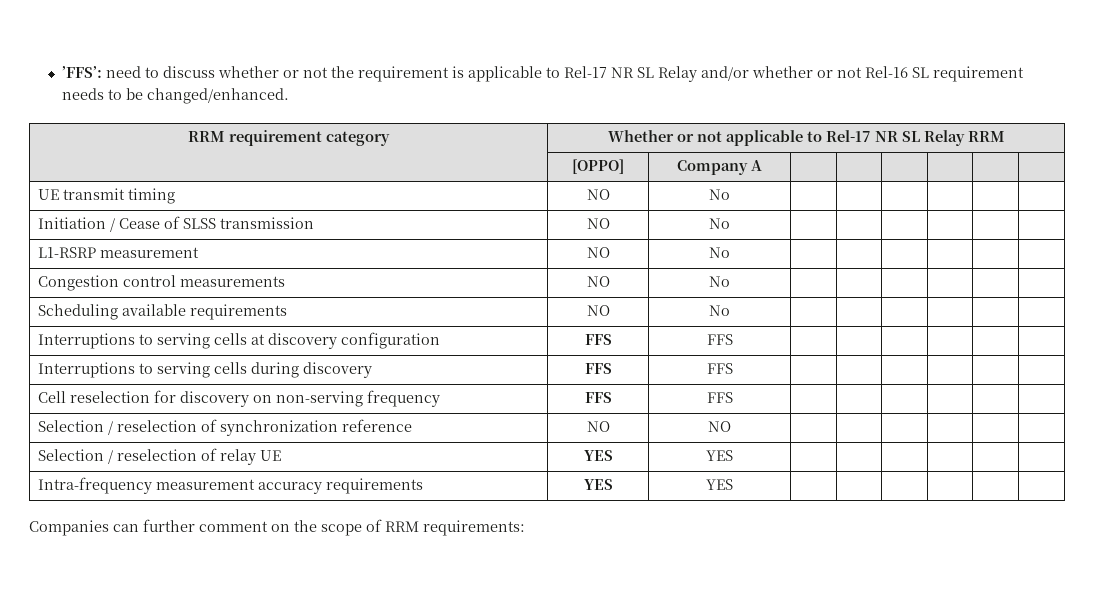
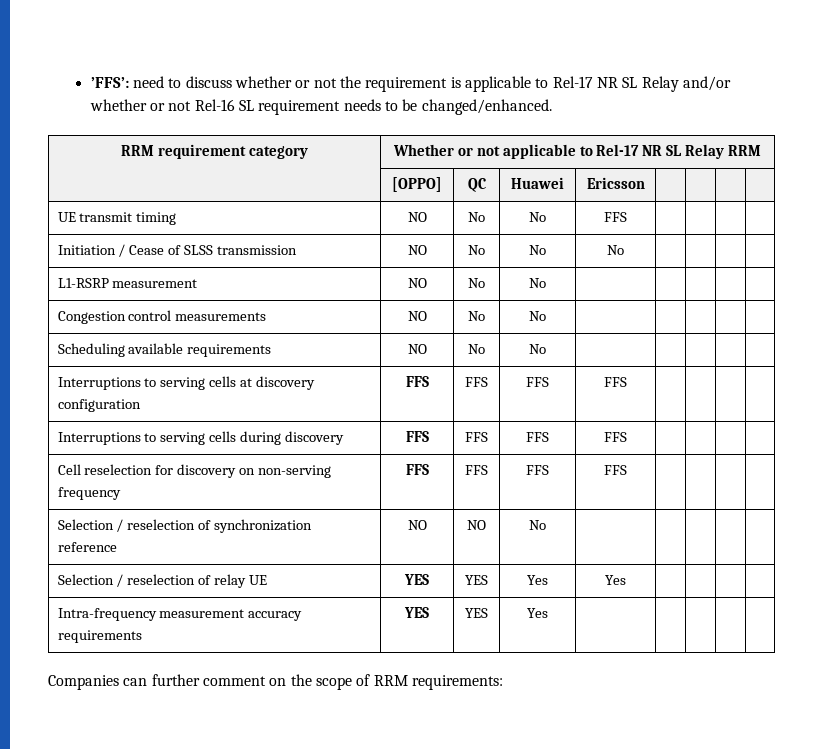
- | [OPPO] | Company A | | | | | |
+ | [OPPO] | QC | Huawei | Ericsson | | | |
- UE transmit timing | NO | No | | | | | |
+ UE transmit timing | NO | No | No | FFS | | | |
- Initiation / Cease of SLSS transmission | NO | No | | | | | |
+ Initiation / Cease of SLSS transmission | NO | No | No | No | | | |
- L1-RSRP measurement | NO | No | | | | | |
+ L1-RSRP measurement | NO | No | No | | | | |
- Congestion control measurements | NO | No | | | | | |
+ Congestion control measurements | NO | No | No | | | | |
- Scheduling available requirements | NO | No | | | | | |
+ Scheduling available requirements | NO | No | No | | | | |
- Interruptions to serving cells at discovery configuration | FFS | FFS | | | | | |
+ Interruptions to serving cells at discovery configuration | FFS | FFS | FFS | FFS | | | |
- Interruptions to serving cells during discovery | FFS | FFS | | | | | |
+ Interruptions to serving cells during discovery | FFS | FFS | FFS | FFS | | | |
- Cell reselection for discovery on non-serving frequency | FFS | FFS | | | | | |
+ Cell reselection for discovery on non-serving frequency | FFS | FFS | FFS | FFS | | | |
- Selection / reselection of synchronization reference | NO | NO | | | | | |
+ Selection / reselection of synchronization reference | NO | NO | No | | | | |
- Selection / reselection of relay UE | YES | YES | | | | | |
+ Selection / reselection of relay UE | YES | YES | Yes | Yes | | | |
- Intra-frequency measurement accuracy requirements | YES | YES | | | | | |
+ Intra-frequency measurement accuracy requirements | YES | YES | Yes | | | | |

